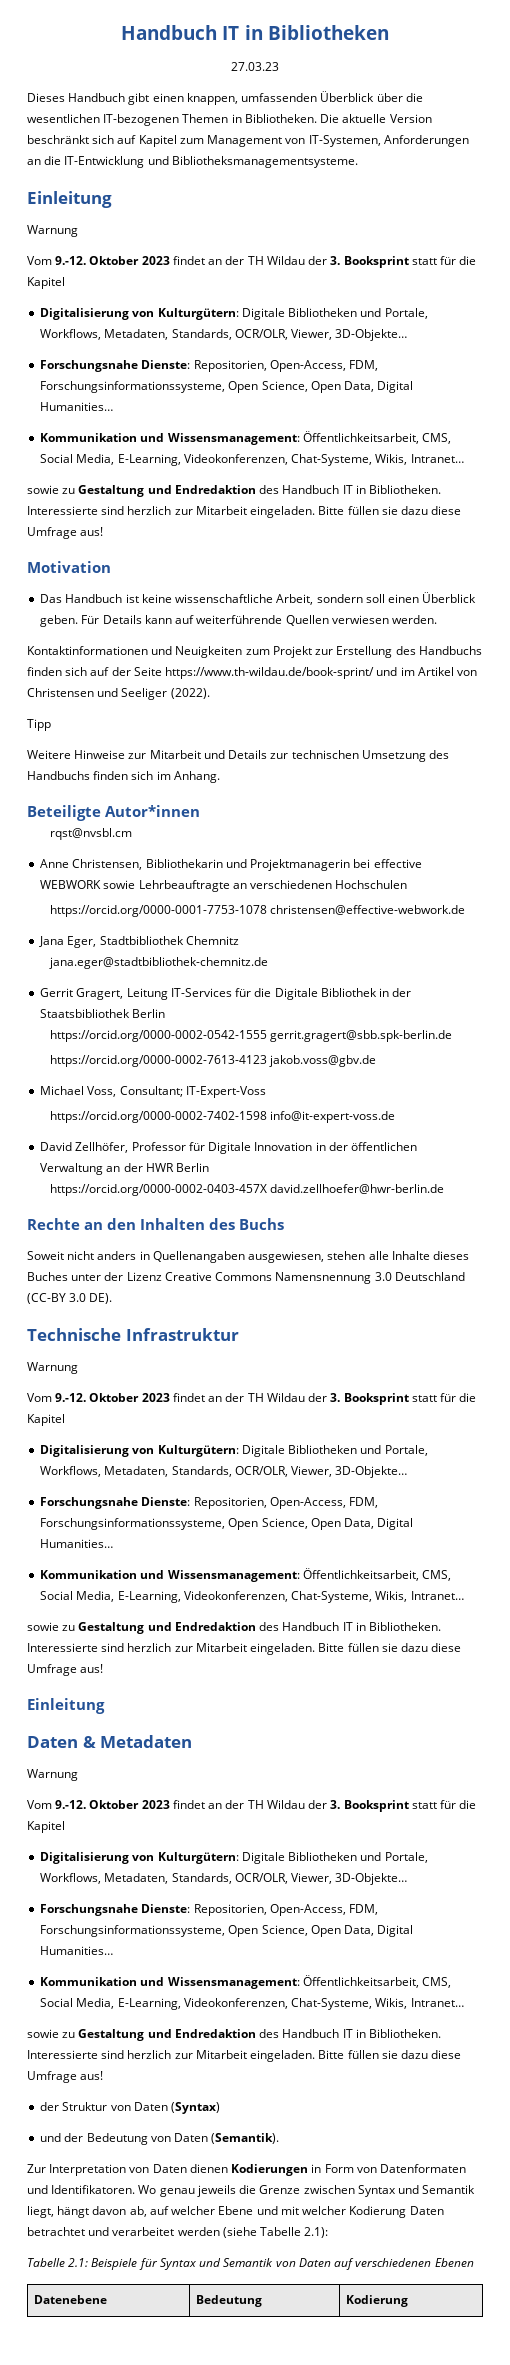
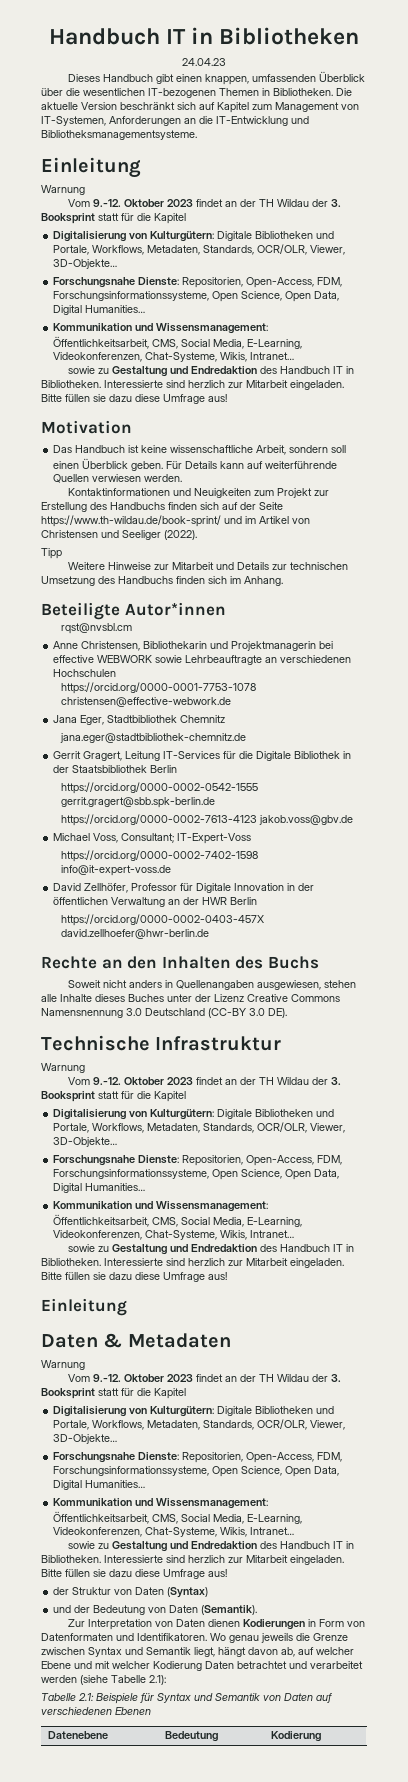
- 27.03.23
+ 24.04.23

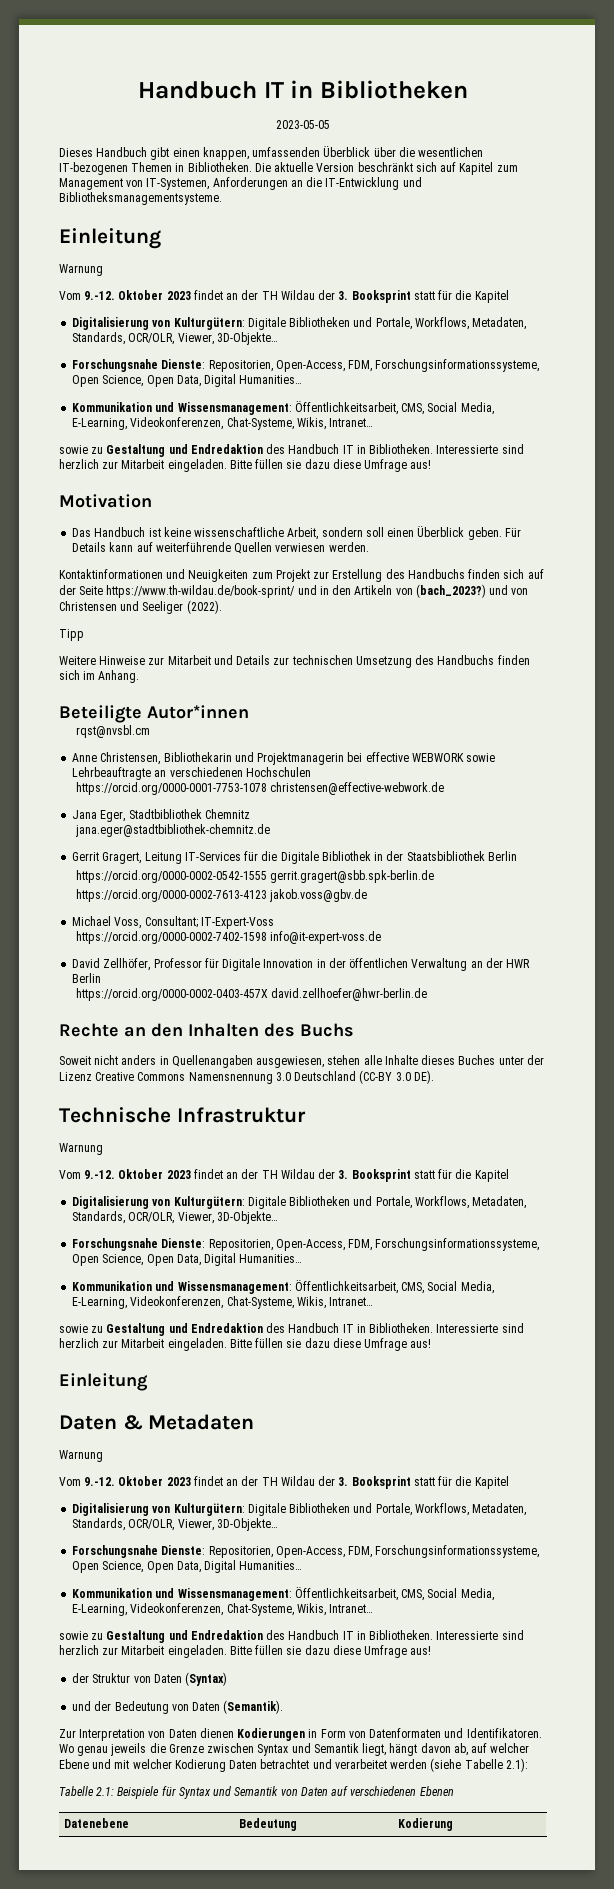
- 24.04.23
+ 2023-05-05
- Kontaktinformationen und Neuigkeiten zum Projekt zur Erstellung des Handbuchs finden sich auf der Seite https://www.th-wildau.de/book-sprint/ und im Artikel von Christensen und Seeliger (2022).
+ Kontaktinformationen und Neuigkeiten zum Projekt zur Erstellung des Handbuchs finden sich auf der Seite https://www.th-wildau.de/book-sprint/ und in den Artikeln von (bach_2023?) und von Christensen und Seeliger (2022).

